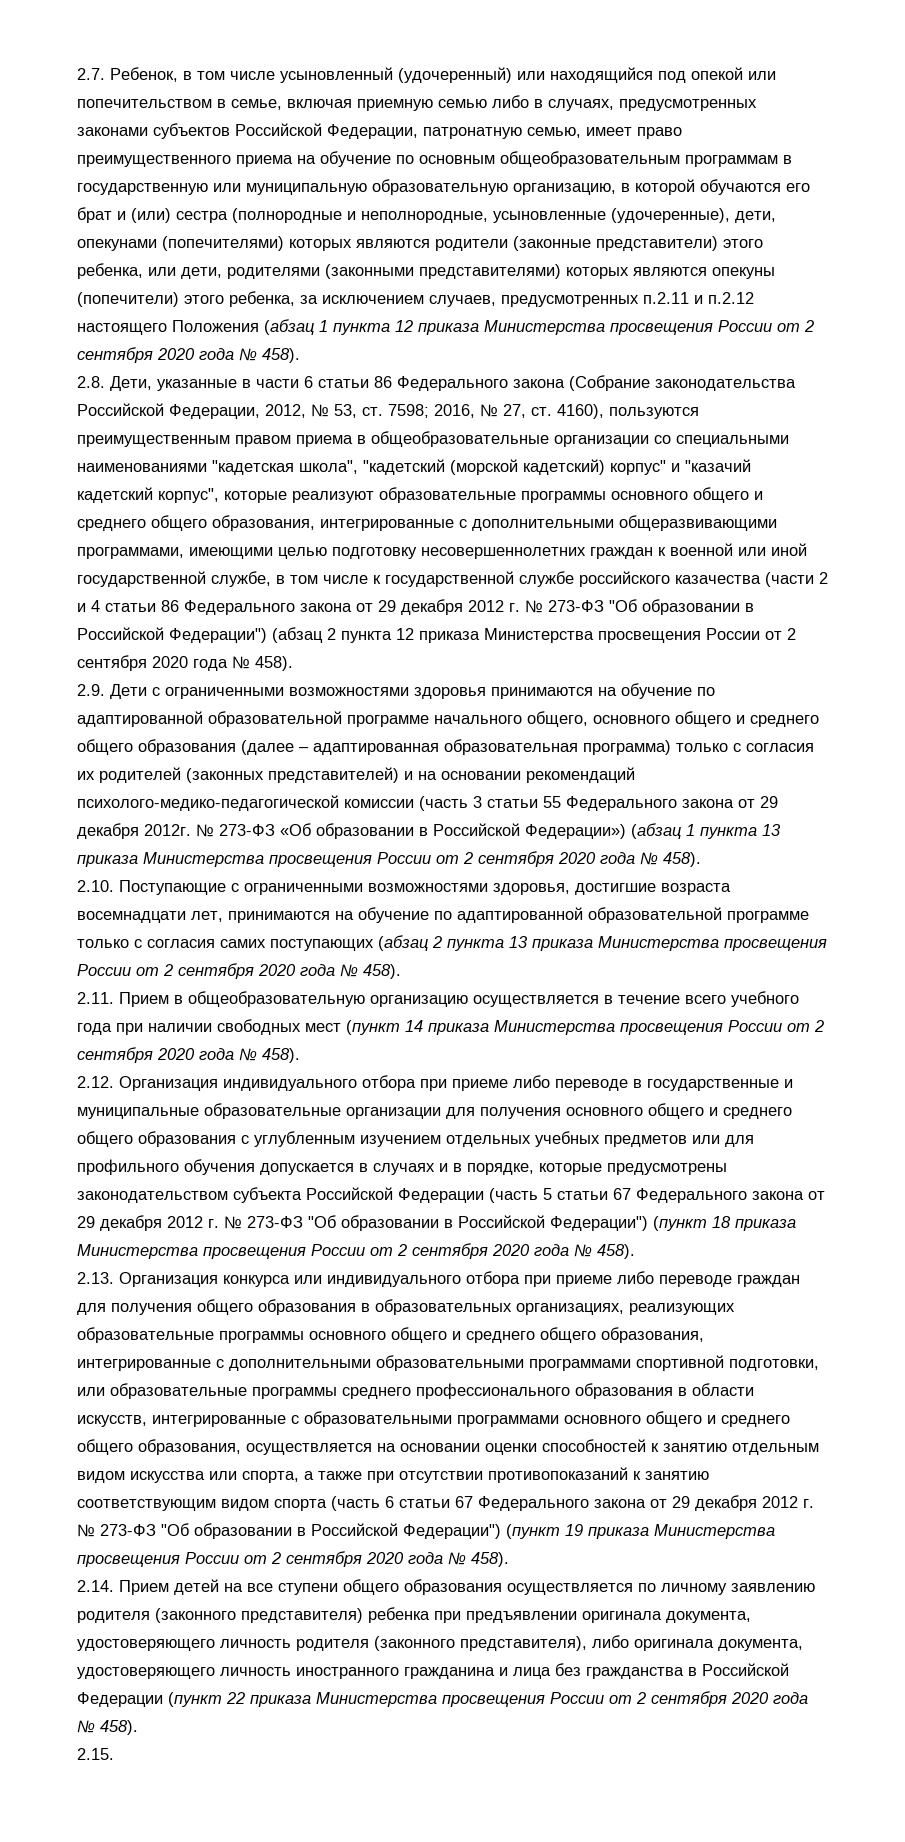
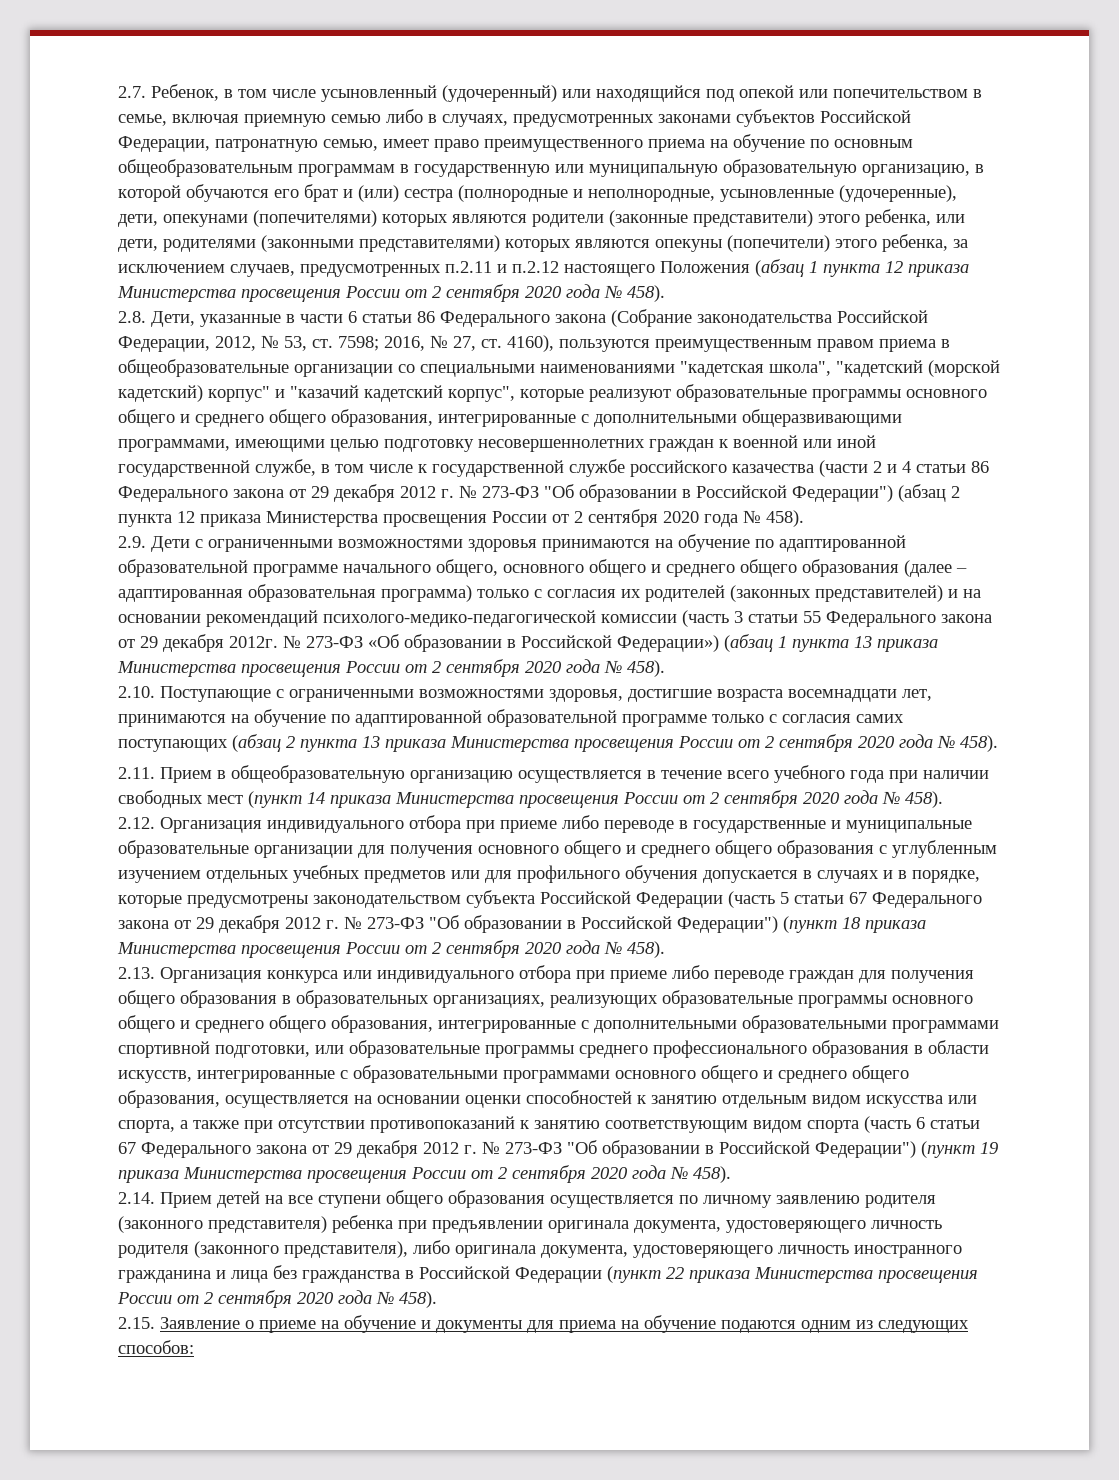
- 2.15.
+ 2.15. Заявление о приеме на обучение и документы для приема на обучение подаются одним из следующих способов:

